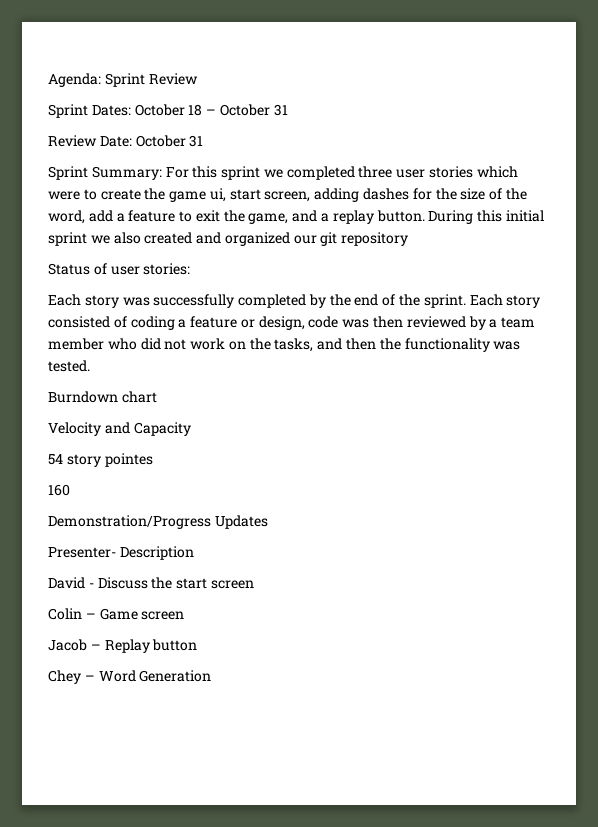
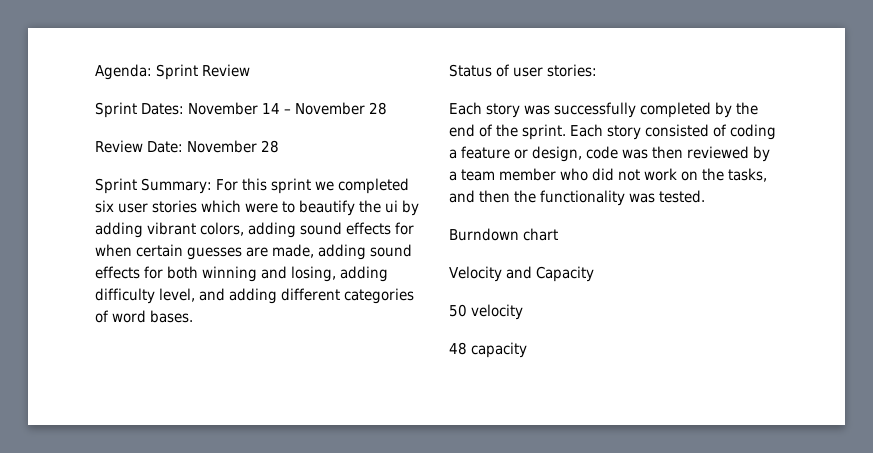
- Sprint Dates: October 18 – October 31
+ Sprint Dates: November 14 – November 28
- Review Date: October 31
+ Review Date: November 28
- Sprint Summary: For this sprint we completed three user stories which were to create the game ui, start screen, adding dashes for the size of the word, add a feature to exit the game, and a replay button. During this initial sprint we also created and organized our git repository
+ Sprint Summary: For this sprint we completed six user stories which were to beautify the ui by adding vibrant colors, adding sound effects for when certain guesses are made, adding sound effects for both winning and losing, adding difficulty level, and adding different categories of word bases.
- 54 story pointes
- 160
- Demonstration/Progress Updates
- Presenter- Description
- David - Discuss the start screen
- Colin – Game screen
- Jacob – Replay button
- Chey – Word Generation
+ 50 velocity
+ 48 capacity

